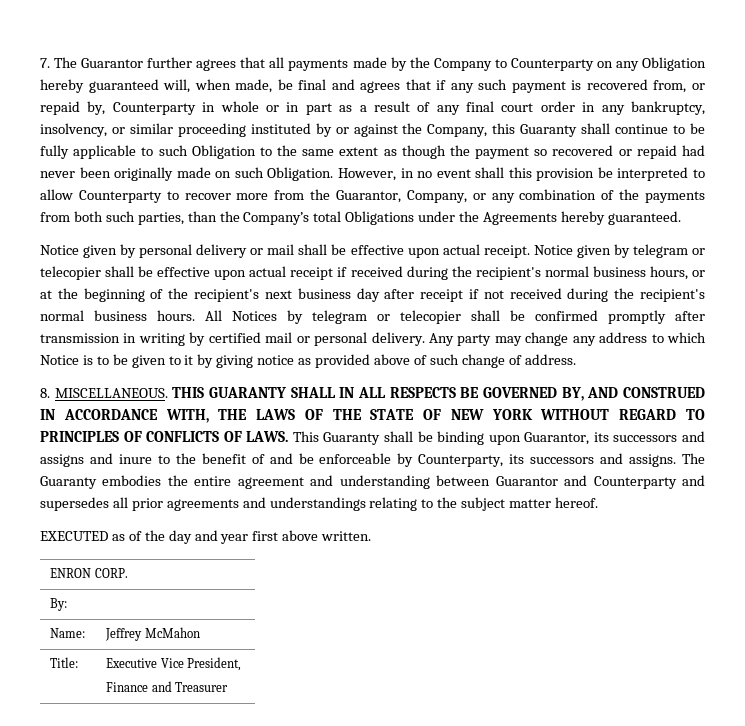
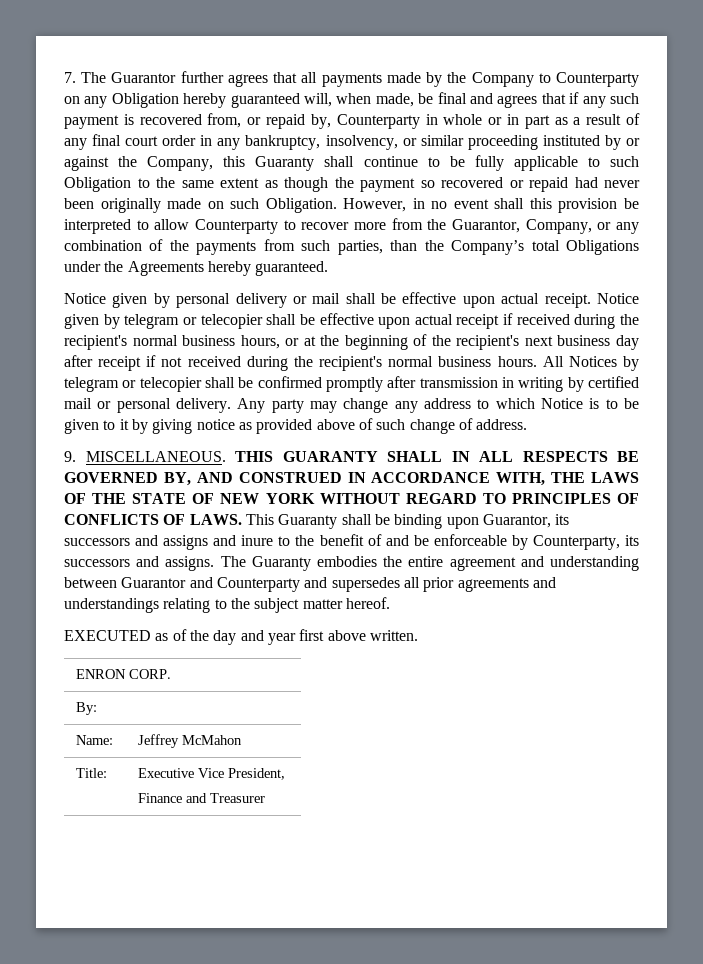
- However, in no event shall this provision be interpreted to allow Counterparty to recover more from the Guarantor, Company, or any combination of the payments from both such parties, than the Company’s total Obligations under the Agreements hereby guaranteed.
+ However, in no event shall this provision be interpreted to allow Counterparty to recover more from the Guarantor, Company, or any combination of the payments from such parties, than the Company’s total Obligations under the Agreements hereby guaranteed.
- 8. MISCELLANEOUS.
+ 9. MISCELLANEOUS.

